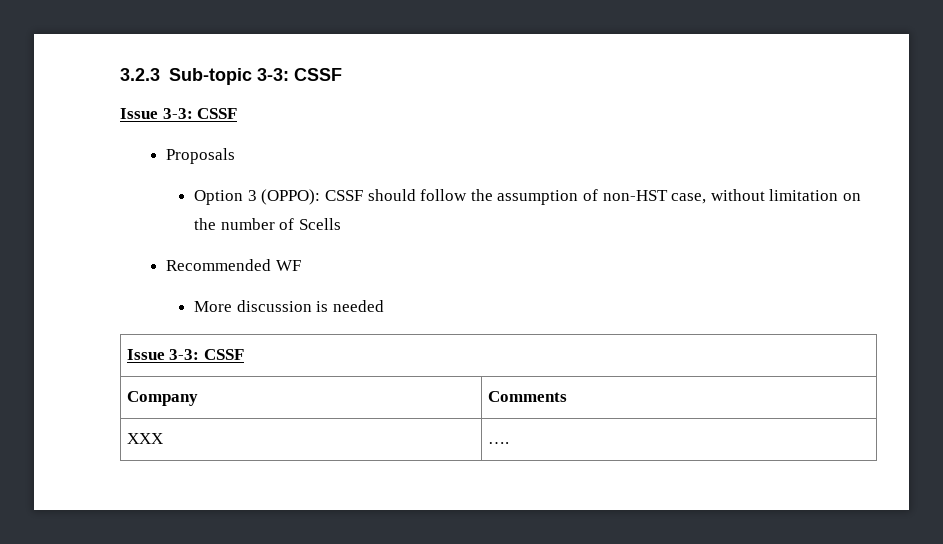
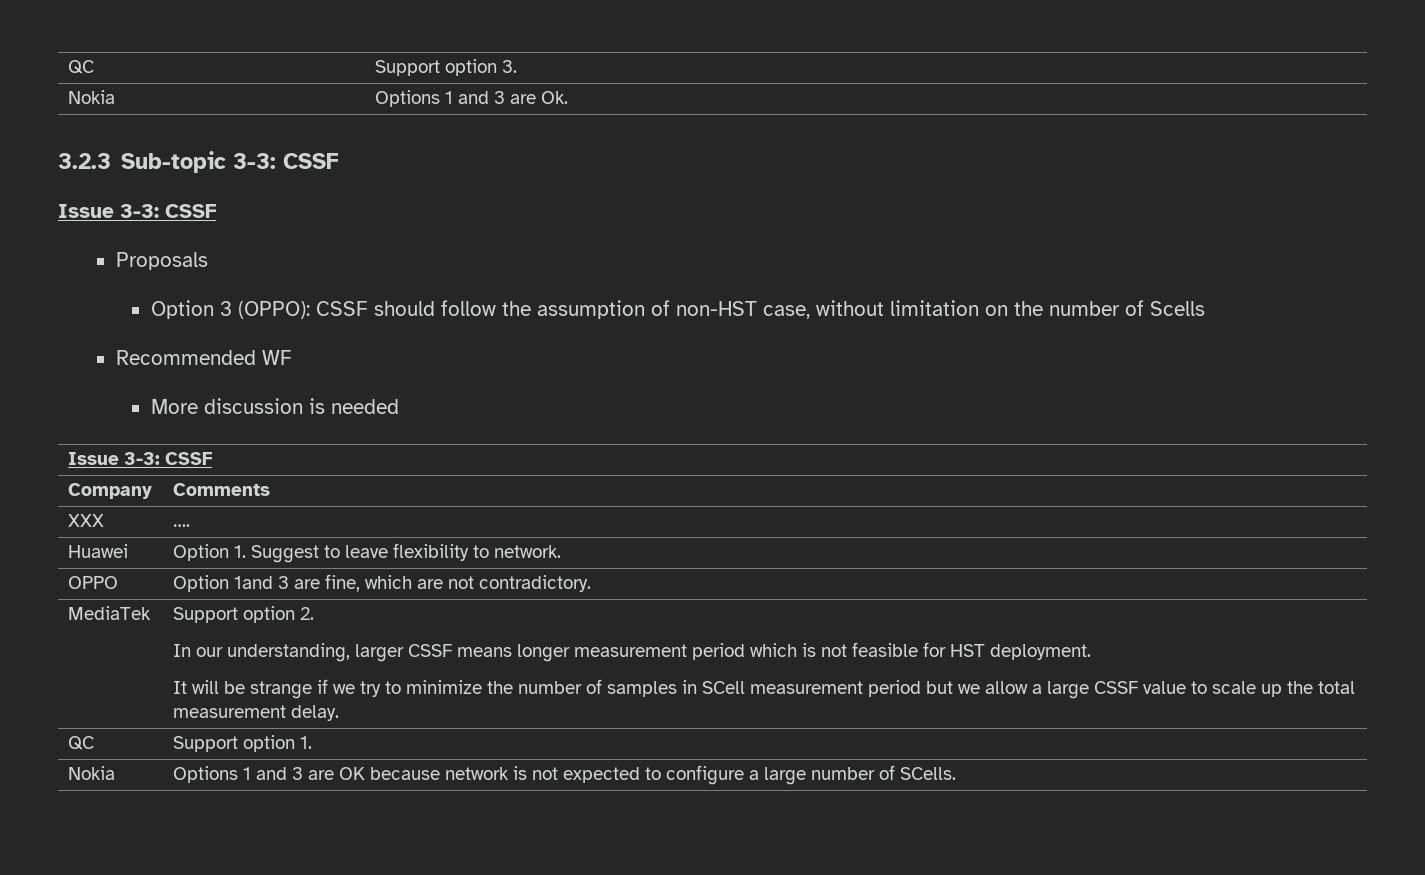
+ QC | Support option 3.
+ Nokia | Options 1 and 3 are Ok.
+ Huawei | Option 1. Suggest to leave flexibility to network.
+ OPPO | Option 1and 3 are fine, which are not contradictory.
+ MediaTek | Support option 2.
+ In our understanding, larger CSSF means longer measurement period which is not feasible for HST deployment.
+ It will be strange if we try to minimize the number of samples in SCell measurement period but we allow a large CSSF value to scale up the total measurement delay.
+ QC | Support option 1.
+ Nokia | Options 1 and 3 are OK because network is not expected to configure a large number of SCells.

